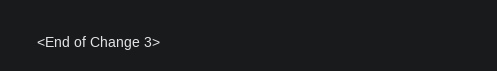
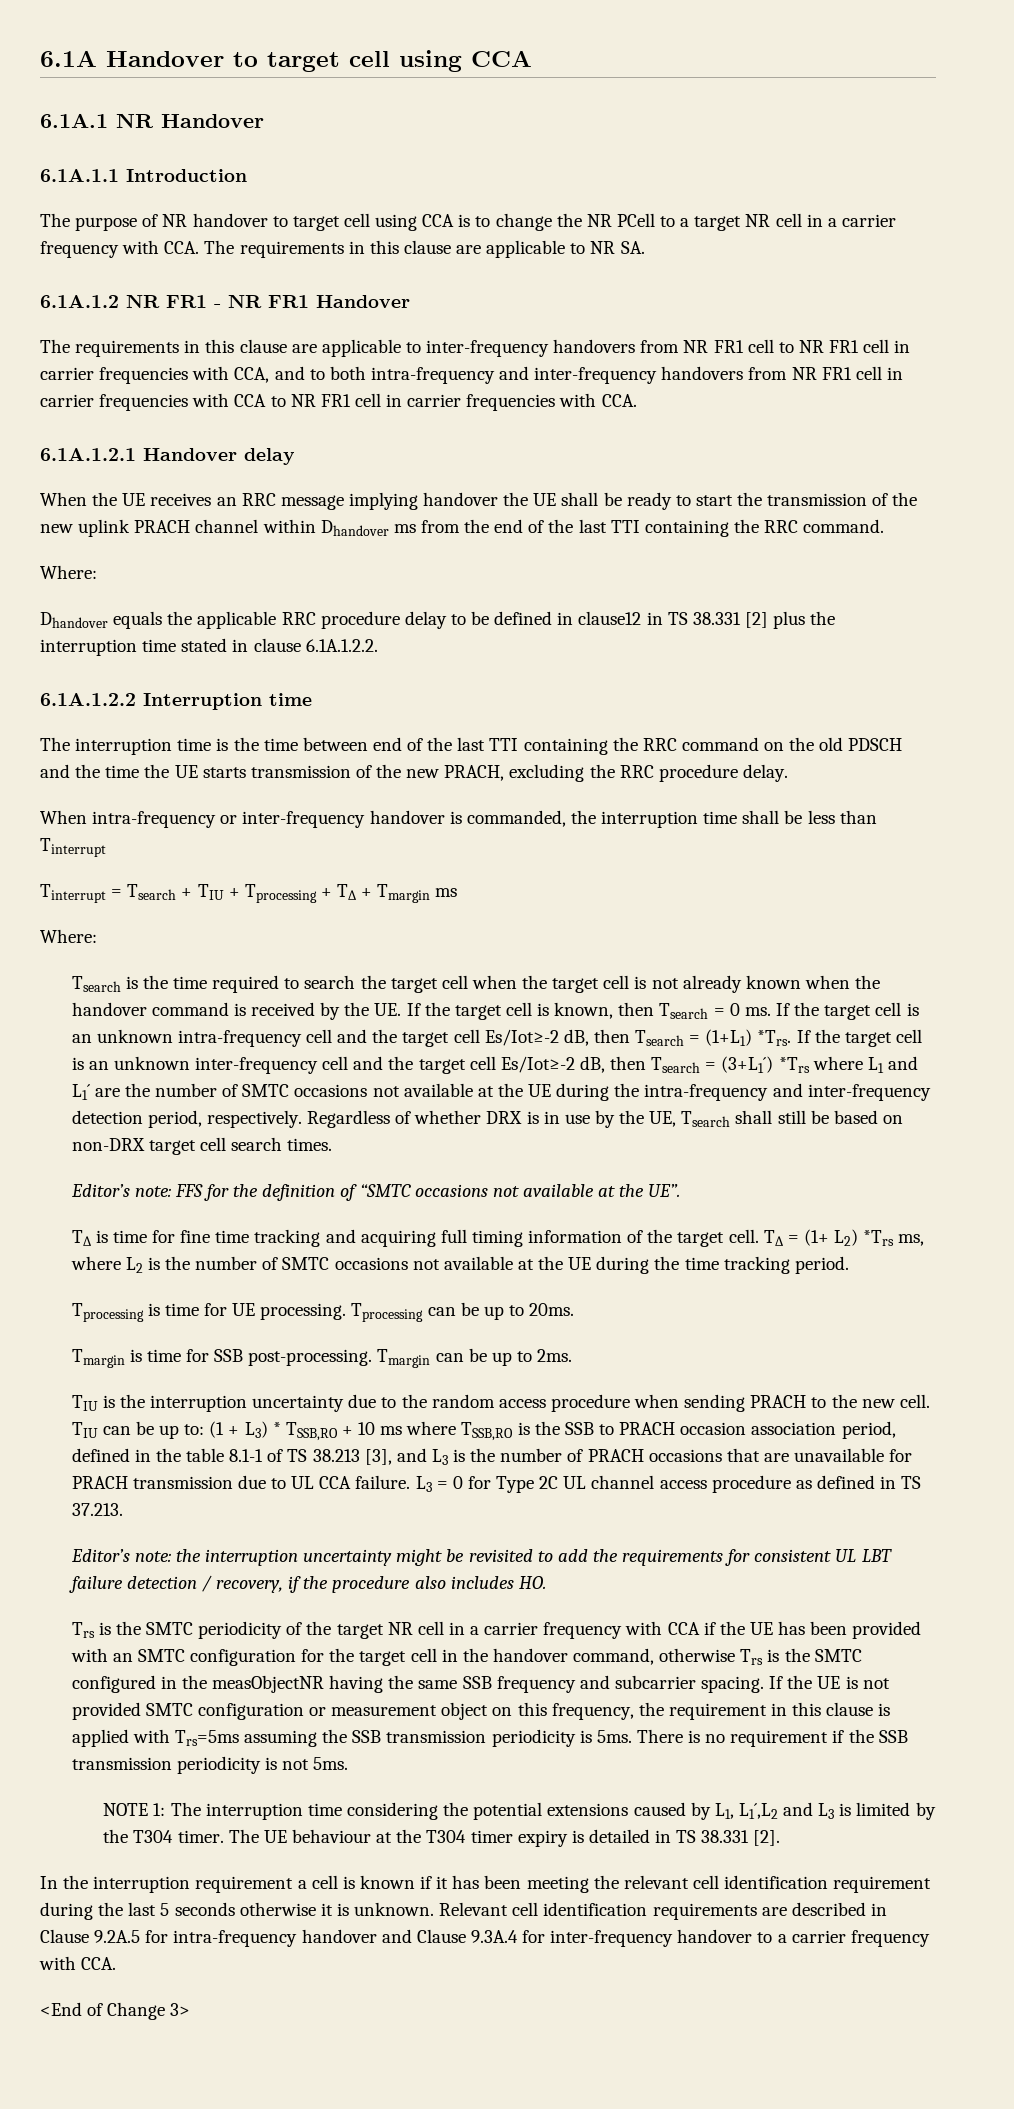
+ 6.1A Handover to target cell using CCA
+ 6.1A.1 NR Handover
+ 6.1A.1.1 Introduction
+ The purpose of NR handover to target cell using CCA is to change the NR PCell to a target NR cell in a carrier frequency with CCA. The requirements in this clause are applicable to NR SA.
+ 6.1A.1.2 NR FR1 - NR FR1 Handover
+ The requirements in this clause are applicable to inter-frequency handovers from NR FR1 cell to NR FR1 cell in carrier frequencies with CCA, and to both intra-frequency and inter-frequency handovers from NR FR1 cell in carrier frequencies with CCA to NR FR1 cell in carrier frequencies with CCA.
+ 6.1A.1.2.1 Handover delay
+ When the UE receives an RRC message implying handover the UE shall be ready to start the transmission of the new uplink PRACH channel within Dhandover ms from the end of the last TTI containing the RRC command.
+ Where:
+ Dhandover equals the applicable RRC procedure delay to be defined in clause12 in TS 38.331 [2] plus the interruption time stated in clause 6.1A.1.2.2.
+ 6.1A.1.2.2 Interruption time
+ The interruption time is the time between end of the last TTI containing the RRC command on the old PDSCH and the time the UE starts transmission of the new PRACH, excluding the RRC procedure delay.
+ When intra-frequency or inter-frequency handover is commanded, the interruption time shall be less than Tinterrupt
+ Tinterrupt = Tsearch + TIU + Tprocessing + T∆ + Tmargin ms
+ Where:
+ Tsearch is the time required to search the target cell when the target cell is not already known when the handover command is received by the UE. If the target cell is known, then Tsearch = 0 ms. If the target cell is an unknown intra-frequency cell and the target cell Es/Iot≥-2 dB, then Tsearch = (1+L1) *Trs. If the target cell is an unknown inter-frequency cell and the target cell Es/Iot≥-2 dB, then Tsearch = (3+L1´) *Trs where L1 and L1´ are the number of SMTC occasions not available at the UE during the intra-frequency and inter-frequency detection period, respectively. Regardless of whether DRX is in use by the UE, Tsearch shall still be based on non-DRX target cell search times.
+ Editor’s note: FFS for the definition of “SMTC occasions not available at the UE”.
+ T∆ is time for fine time tracking and acquiring full timing information of the target cell. T∆ = (1+ L2) *Trs ms, where L2 is the number of SMTC occasions not available at the UE during the time tracking period.
+ Tprocessing is time for UE processing. Tprocessing can be up to 20ms.
+ Tmargin is time for SSB post-processing. Tmargin can be up to 2ms.
+ TIU is the interruption uncertainty due to the random access procedure when sending PRACH to the new cell. TIU can be up to: (1 + L3) * TSSB,RO + 10 ms where TSSB,RO is the SSB to PRACH occasion association period, defined in the table 8.1-1 of TS 38.213 [3], and L3 is the number of PRACH occasions that are unavailable for PRACH transmission due to UL CCA failure. L3 = 0 for Type 2C UL channel access procedure as defined in TS 37.213.
+ Editor’s note: the interruption uncertainty might be revisited to add the requirements for consistent UL LBT failure detection / recovery, if the procedure also includes HO.
+ Trs is the SMTC periodicity of the target NR cell in a carrier frequency with CCA if the UE has been provided with an SMTC configuration for the target cell in the handover command, otherwise Trs is the SMTC configured in the measObjectNR having the same SSB frequency and subcarrier spacing. If the UE is not provided SMTC configuration or measurement object on this frequency, the requirement in this clause is applied with Trs=5ms assuming the SSB transmission periodicity is 5ms. There is no requirement if the SSB transmission periodicity is not 5ms.
+ NOTE 1: The interruption time considering the potential extensions caused by L1, L1´,L2 and L3 is limited by the T304 timer. The UE behaviour at the T304 timer expiry is detailed in TS 38.331 [2].
+ In the interruption requirement a cell is known if it has been meeting the relevant cell identification requirement during the last 5 seconds otherwise it is unknown. Relevant cell identification requirements are described in Clause 9.2A.5 for intra-frequency handover and Clause 9.3A.4 for inter-frequency handover to a carrier frequency with CCA.

